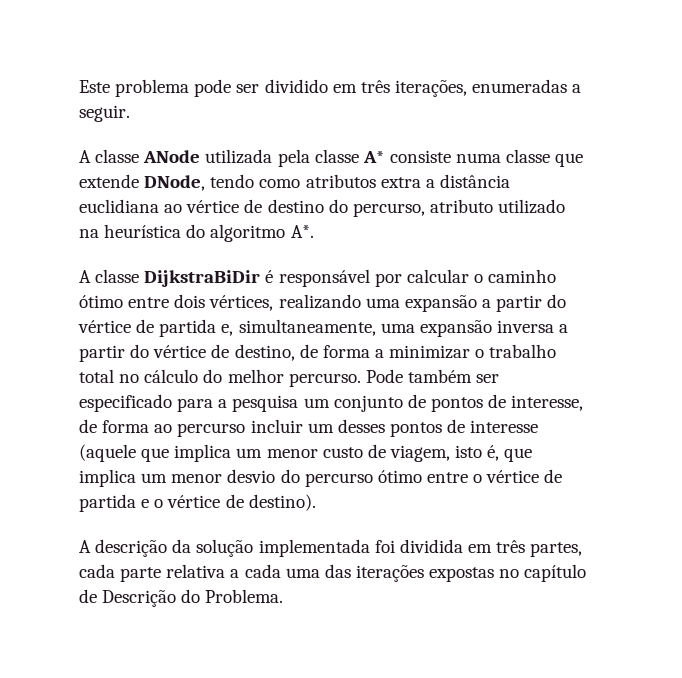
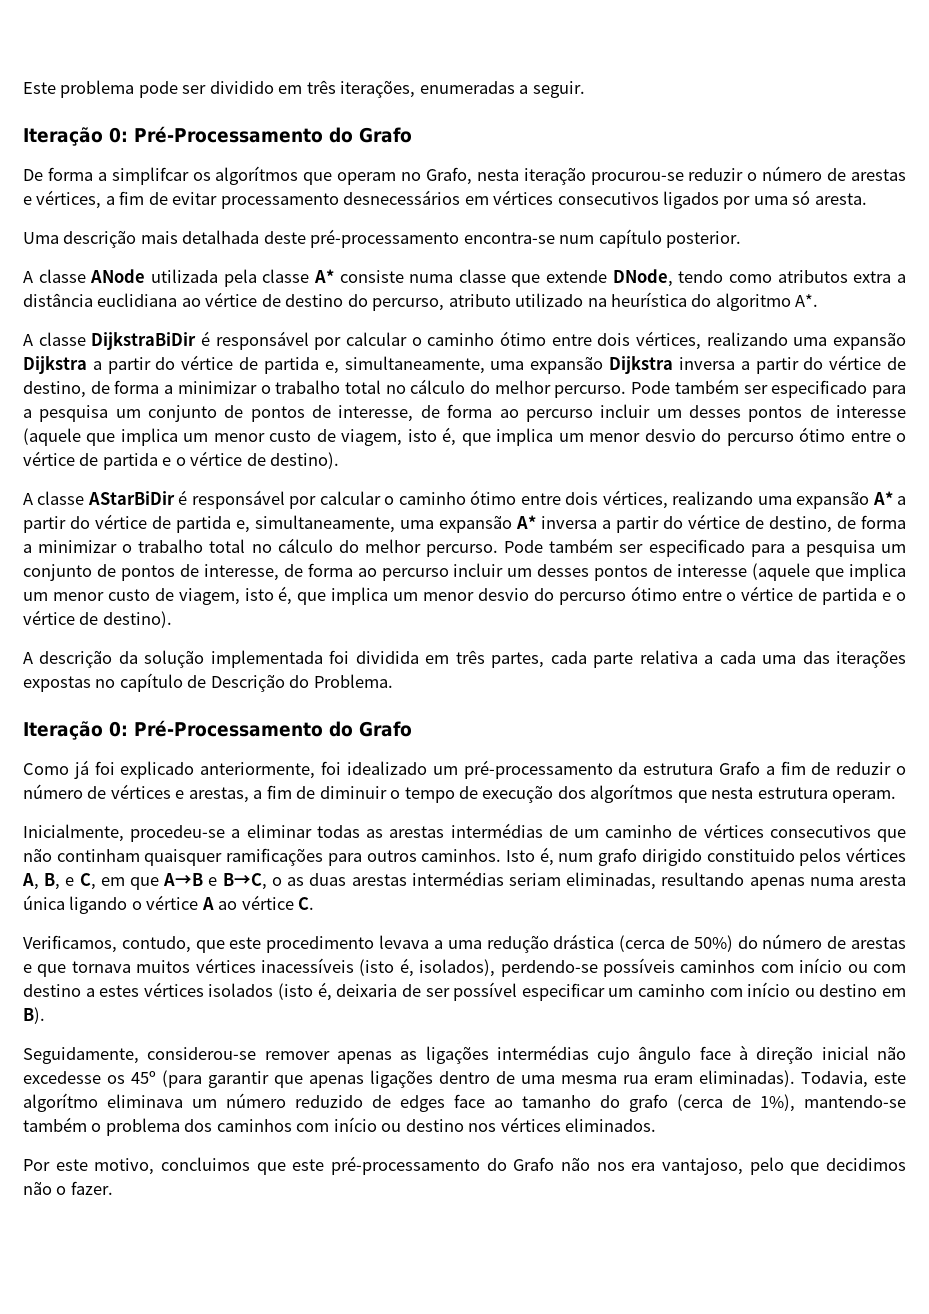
  Este problema pode ser dividido em três iterações, enumeradas a seguir.
+ Iteração 0: Pré-Processamento do Grafo
+ De forma a simplifcar os algorítmos que operam no Grafo, nesta iteração procurou-se reduzir o número de arestas e vértices, a fim de evitar processamento desnecessários em vértices consecutivos ligados por uma só aresta.
+ Uma descrição mais detalhada deste pré-processamento encontra-se num capítulo posterior.
- A classe DijkstraBiDir é responsável por calcular o caminho ótimo entre dois vértices, realizando uma expansão a partir do vértice de partida e, simultaneamente, uma expansão inversa a partir do vértice de destino, de forma a minimizar o trabalho total no cálculo do melhor percurso.
+ A classe DijkstraBiDir é responsável por calcular o caminho ótimo entre dois vértices, realizando uma expansão Dijkstra a partir do vértice de partida e, simultaneamente, uma expansão Dijkstra inversa a partir do vértice de destino, de forma a minimizar o trabalho total no cálculo do melhor percurso. Pode também ser especificado para a pesquisa um conjunto de pontos de interesse, de forma ao percurso incluir um desses pontos de interesse (aquele que implica um menor custo de viagem, isto é, que implica um menor desvio do percurso ótimo entre o vértice de partida e o vértice de destino).
+ A classe AStarBiDir é responsável por calcular o caminho ótimo entre dois vértices, realizando uma expansão A* a partir do vértice de partida e, simultaneamente, uma expansão A* inversa a partir do vértice de destino, de forma a minimizar o trabalho total no cálculo do melhor percurso.
  A descrição da solução implementada foi dividida em três partes, cada parte relativa a cada uma das iterações expostas no capítulo de Descrição do Problema.
+ Iteração 0: Pré-Processamento do Grafo
+ Como já foi explicado anteriormente, foi idealizado um pré-processamento da estrutura Grafo a fim de reduzir o número de vértices e arestas, a fim de diminuir o tempo de execução dos algorítmos que nesta estrutura operam.
+ Inicialmente, procedeu-se a eliminar todas as arestas intermédias de um caminho de vértices consecutivos que não continham quaisquer ramificações para outros caminhos. Isto é, num grafo dirigido constituido pelos vértices A, B, e C, em que A→B e B→C, o as duas arestas intermédias seriam eliminadas, resultando apenas numa aresta única ligando o vértice A ao vértice C.
+ Verificamos, contudo, que este procedimento levava a uma redução drástica (cerca de 50%) do número de arestas e que tornava muitos vértices inacessíveis (isto é, isolados), perdendo-se possíveis caminhos com início ou com destino a estes vértices isolados (isto é, deixaria de ser possível especificar um caminho com início ou destino em B).
+ Seguidamente, considerou-se remover apenas as ligações intermédias cujo ângulo face à direção inicial não excedesse os 45º (para garantir que apenas ligações dentro de uma mesma rua eram eliminadas). Todavia, este algorítmo eliminava um número reduzido de edges face ao tamanho do grafo (cerca de 1%), mantendo-se também o problema dos caminhos com início ou destino nos vértices eliminados.
+ Por este motivo, concluimos que este pré-processamento do Grafo não nos era vantajoso, pelo que decidimos não o fazer.

